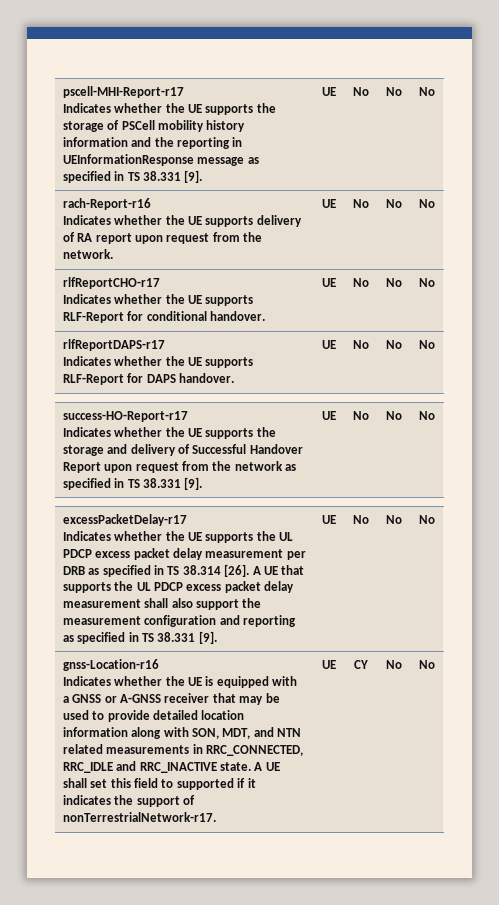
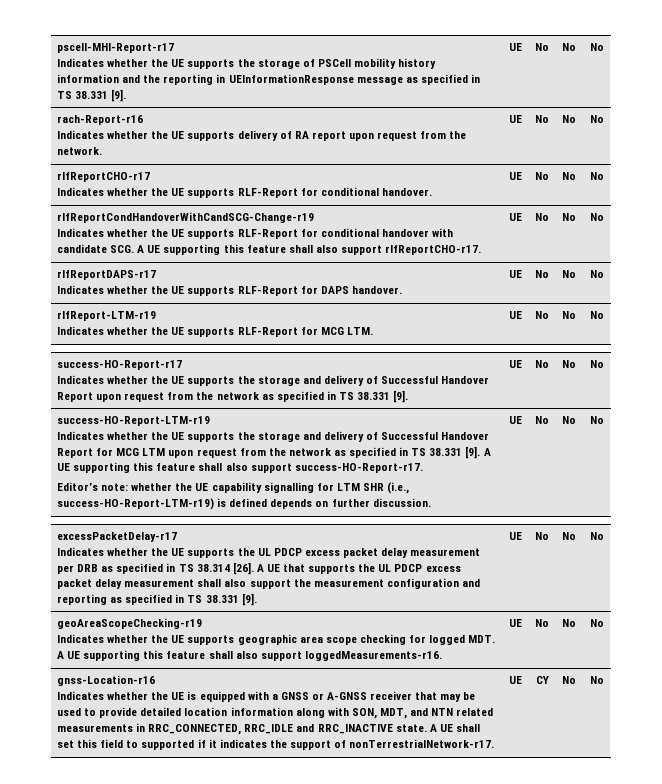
+ rlfReportCondHandoverWithCandSCG-Change-r19
+ Indicates whether the UE supports RLF-Report for conditional handover with candidate SCG. A UE supporting this feature shall also support rlfReportCHO-r17. | UE | No | No | No
+ rlfReport-LTM-r19
+ Indicates whether the UE supports RLF-Report for MCG LTM. | UE | No | No | No
+ success-HO-Report-LTM-r19
+ Indicates whether the UE supports the storage and delivery of Successful Handover Report for MCG LTM upon request from the network as specified in TS 38.331 [9]. A UE supporting this feature shall also support success-HO-Report-r17.
+ Editor’s note: whether the UE capability signalling for LTM SHR (i.e., success-HO-Report-LTM-r19) is defined depends on further discussion. | UE | No | No | No
+ geoAreaScopeChecking-r19
+ Indicates whether the UE supports geographic area scope checking for logged MDT. A UE supporting this feature shall also support loggedMeasurements-r16. | UE | No | No | No

